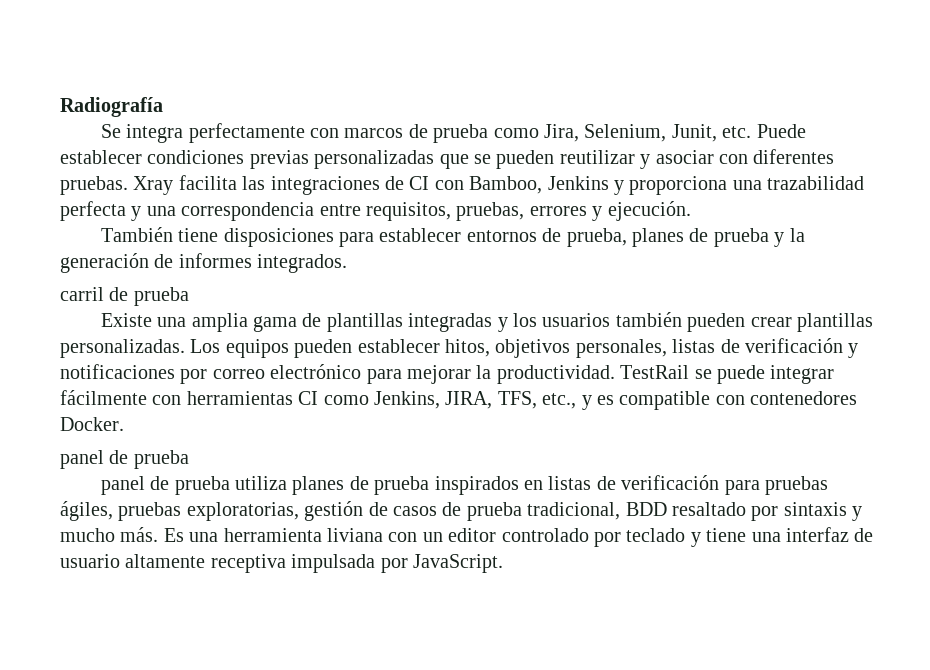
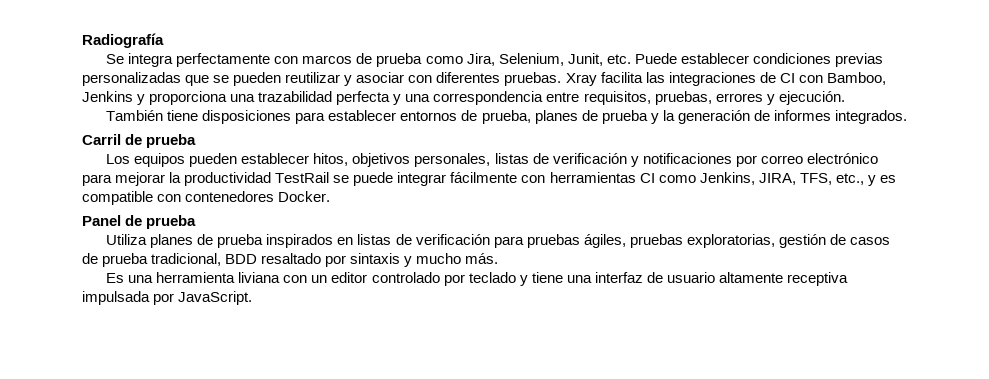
- carril de prueba
- Existe una amplia gama de plantillas integradas y los usuarios también pueden crear plantillas personalizadas. Los equipos pueden establecer hitos, objetivos personales, listas de verificación y notificaciones por correo electrónico para mejorar la productividad. TestRail se puede integrar fácilmente con herramientas CI como Jenkins, JIRA, TFS, etc., y es compatible con contenedores Docker.
- panel de prueba
- panel de prueba utiliza planes de prueba inspirados en listas de verificación para pruebas ágiles, pruebas exploratorias, gestión de casos de prueba tradicional, BDD resaltado por sintaxis y mucho más. Es una herramienta liviana con un editor controlado por teclado y tiene una interfaz de usuario altamente receptiva impulsada por JavaScript.
+ Carril de prueba
+ Los equipos pueden establecer hitos, objetivos personales, listas de verificación y notificaciones por correo electrónico para mejorar la productividad TestRail se puede integrar fácilmente con herramientas CI como Jenkins, JIRA, TFS, etc., y es compatible con contenedores Docker.
+ Panel de prueba
+ Utiliza planes de prueba inspirados en listas de verificación para pruebas ágiles, pruebas exploratorias, gestión de casos de prueba tradicional, BDD resaltado por sintaxis y mucho más.
+ Es una herramienta liviana con un editor controlado por teclado y tiene una interfaz de usuario altamente receptiva impulsada por JavaScript.

